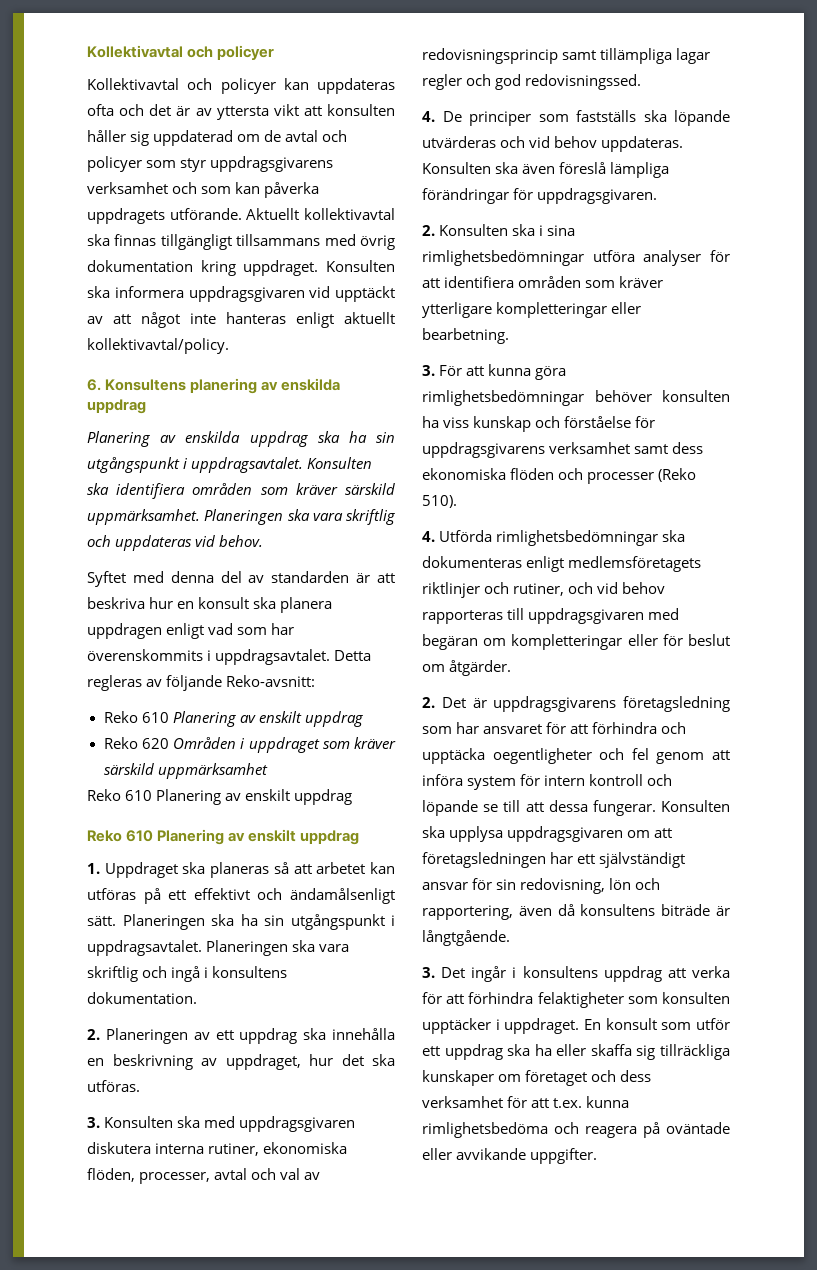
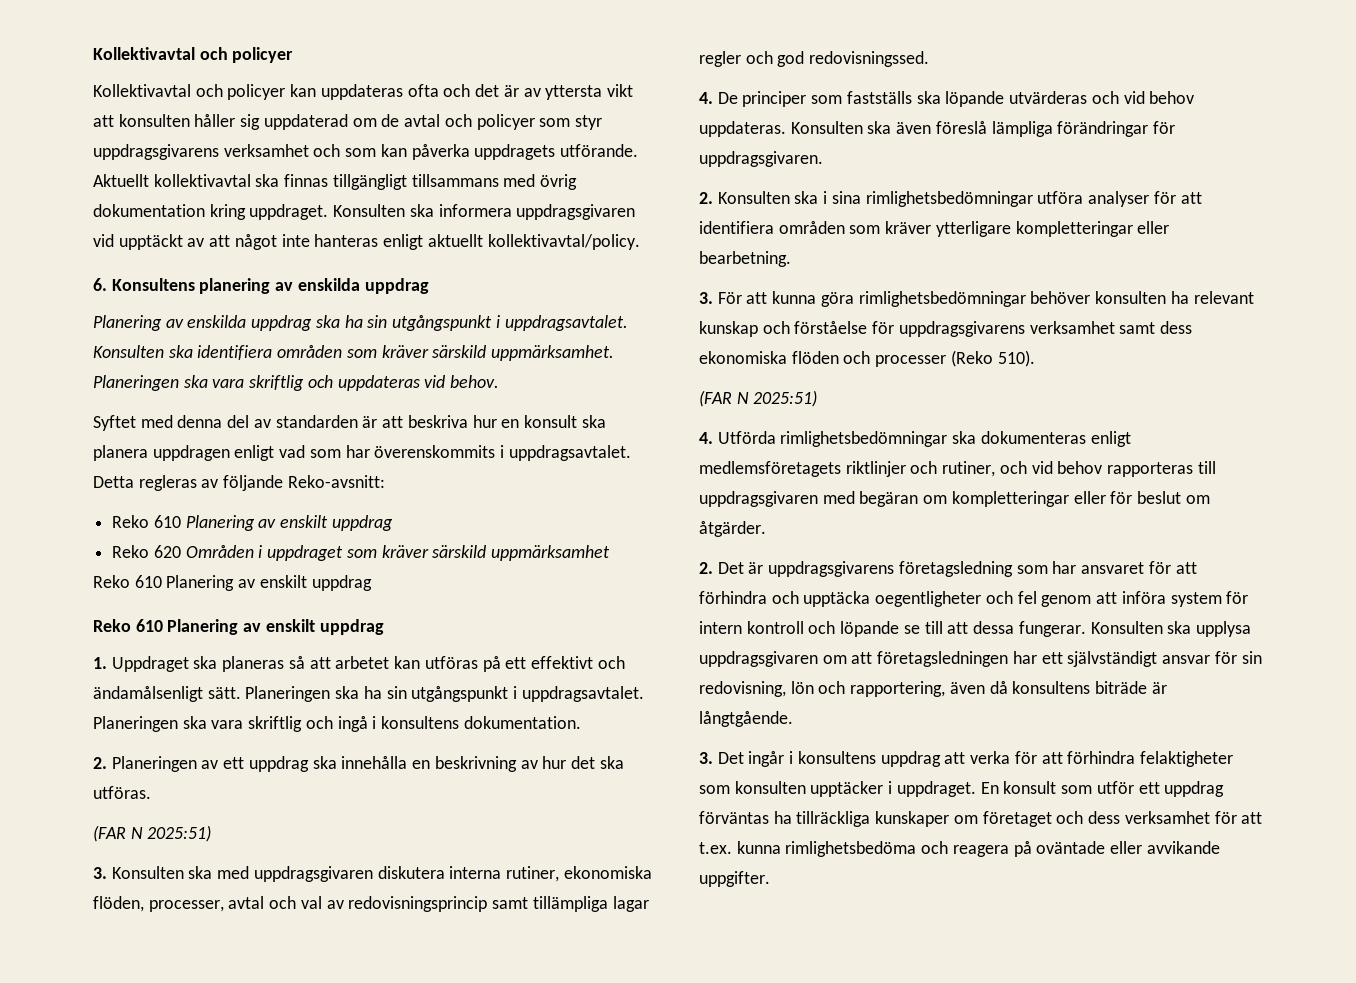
- 2. Planeringen av ett uppdrag ska innehålla en beskrivning av uppdraget, hur det ska utföras.
+ 2. Planeringen av ett uppdrag ska innehålla en beskrivning av hur det ska utföras.
+ (FAR N 2025:51)
- 3. För att kunna göra rimlighetsbedömningar behöver konsulten ha viss kunskap och förståelse för uppdragsgivarens verksamhet samt dess ekonomiska flöden och processer (Reko 510).
+ 3. För att kunna göra rimlighetsbedömningar behöver konsulten ha relevant kunskap och förståelse för uppdragsgivarens verksamhet samt dess ekonomiska flöden och processer (Reko 510).
+ (FAR N 2025:51)
- En konsult som utför ett uppdrag ska ha eller skaffa sig tillräckliga kunskaper om företaget och dess verksamhet för att t.ex. kunna rimlighetsbedöma och reagera på oväntade eller avvikande uppgifter.
+ En konsult som utför ett uppdrag förväntas ha tillräckliga kunskaper om företaget och dess verksamhet för att t.ex. kunna rimlighetsbedöma och reagera på oväntade eller avvikande uppgifter.

